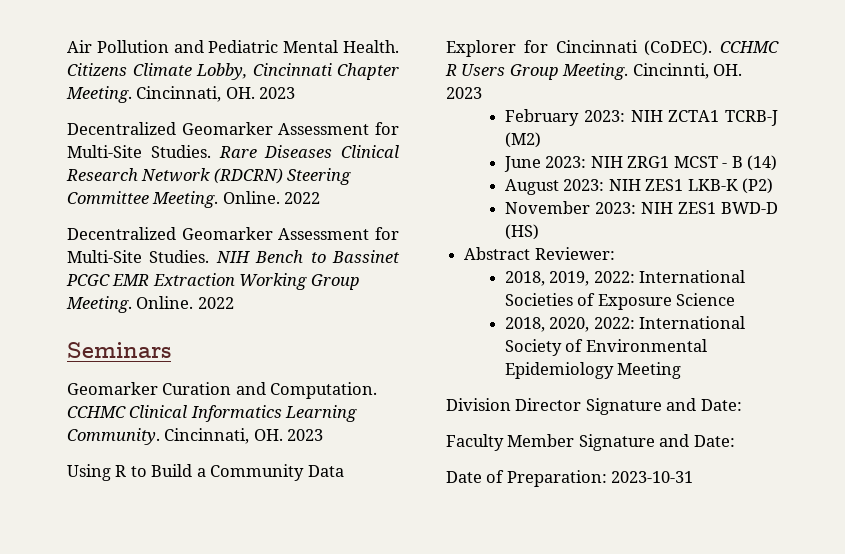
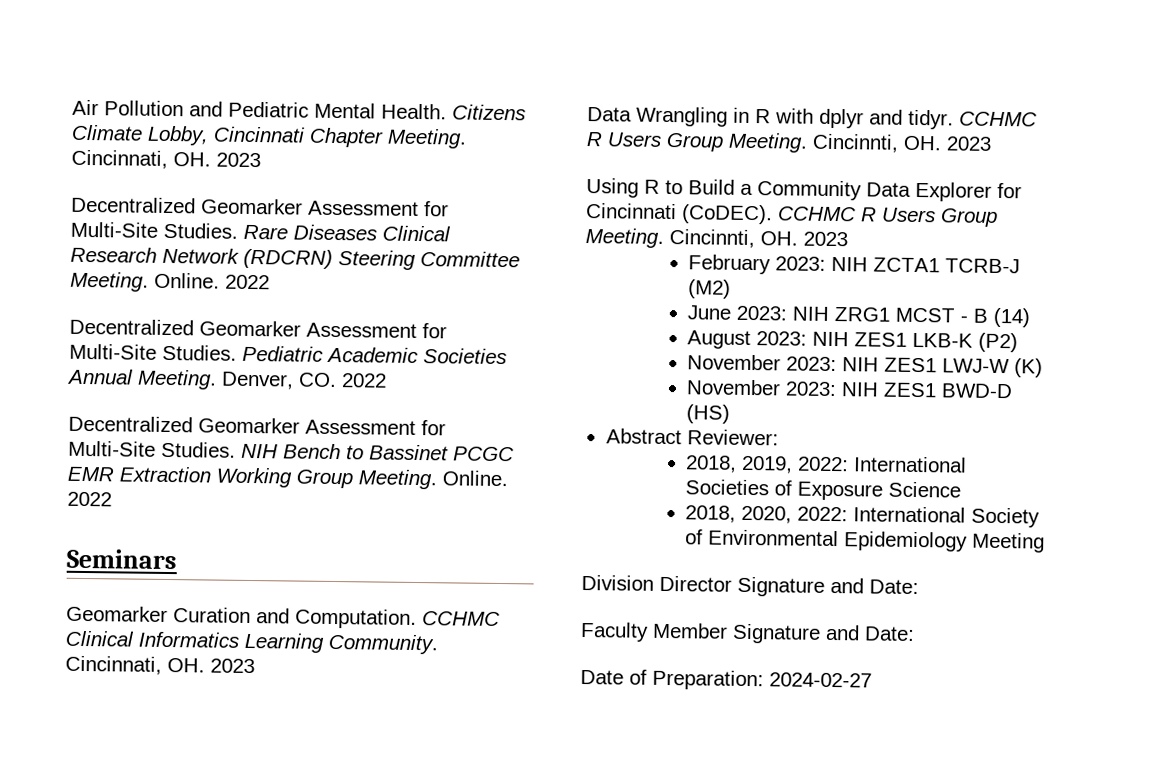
+ Decentralized Geomarker Assessment for Multi-Site Studies. Pediatric Academic Societies Annual Meeting. Denver, CO. 2022
+ Data Wrangling in R with dplyr and tidyr. CCHMC R Users Group Meeting. Cincinnti, OH. 2023
+ November 2023: NIH ZES1 LWJ-W (K)
- Date of Preparation: 2023-10-31
+ Date of Preparation: 2024-02-27

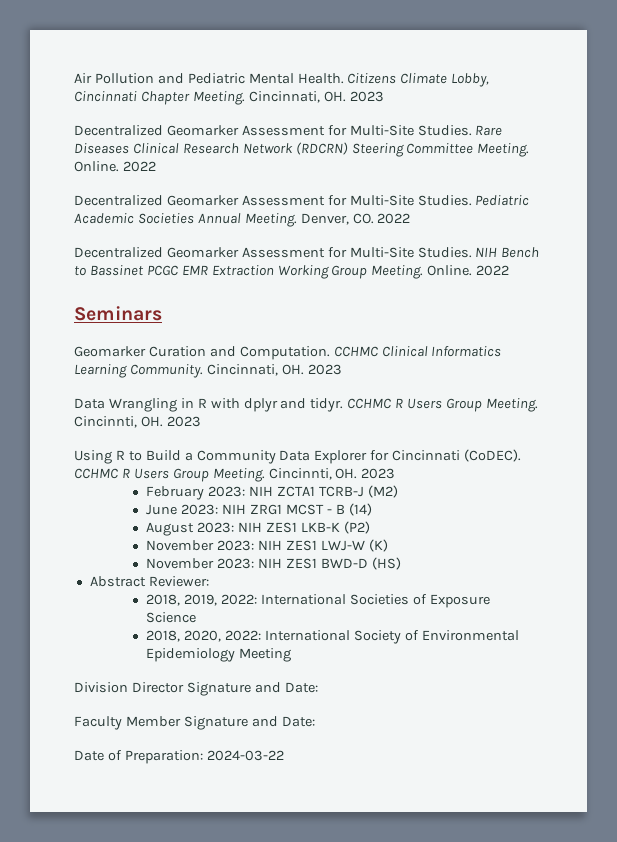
- Date of Preparation: 2024-02-27
+ Date of Preparation: 2024-03-22

